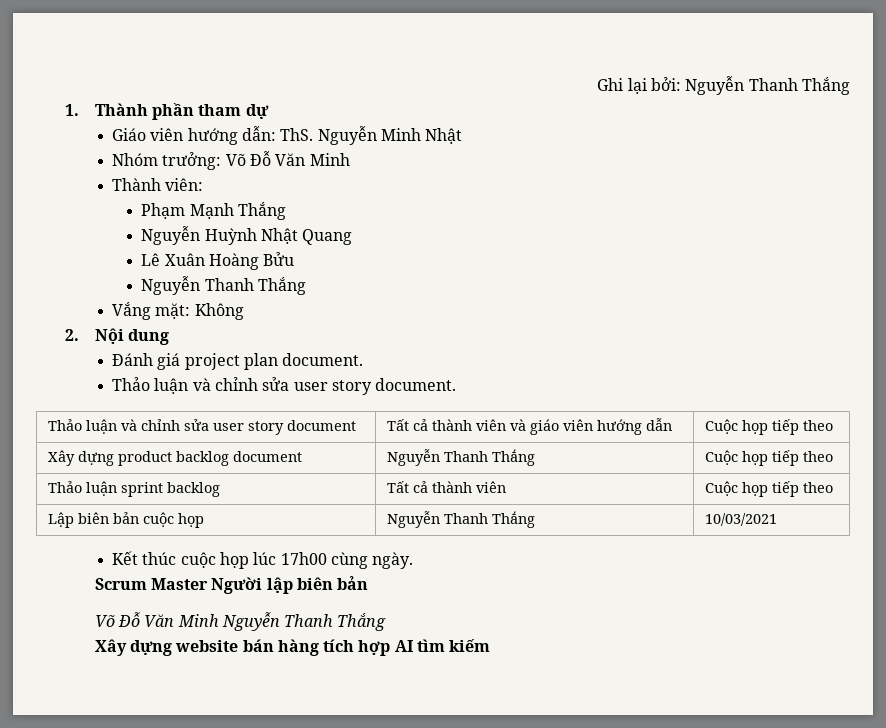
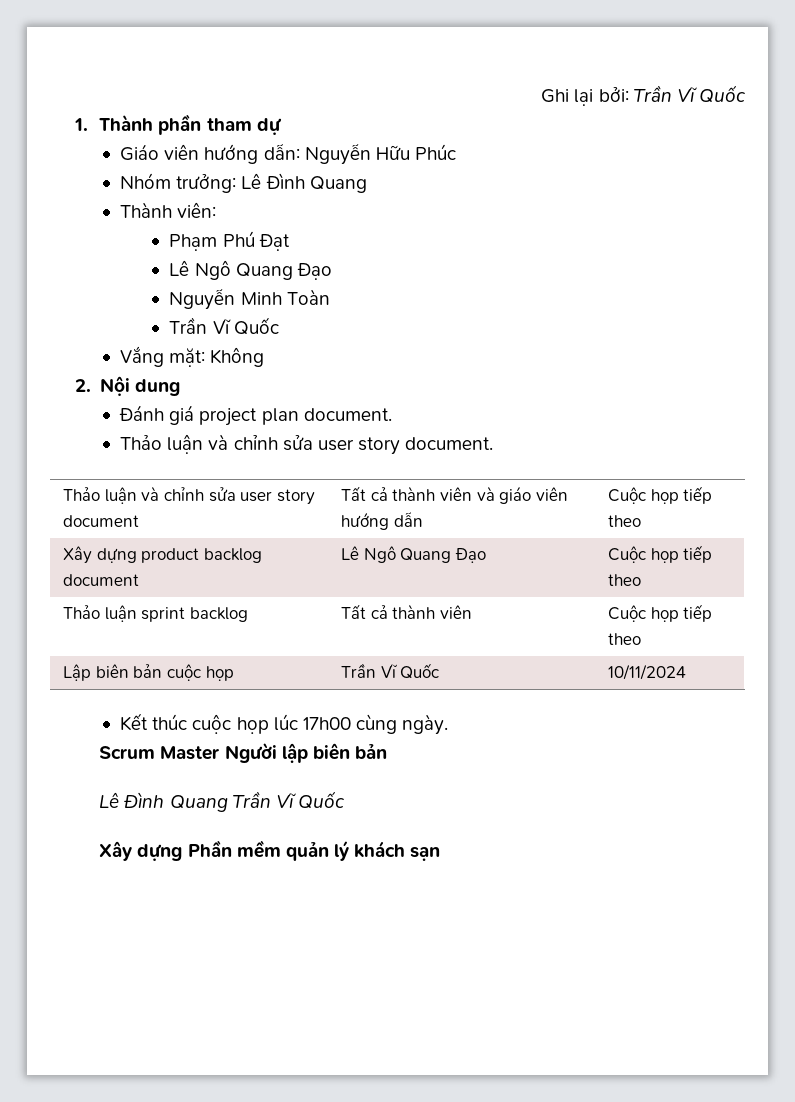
- Ghi lại bởi: Nguyễn Thanh Thắng
+ Ghi lại bởi: Trần Vĩ Quốc
- Giáo viên hướng dẫn: ThS. Nguyễn Minh Nhật
- Nhóm trưởng: Võ Đỗ Văn Minh
+ Giáo viên hướng dẫn: Nguyễn Hữu Phúc
+ Nhóm trưởng: Lê Đình Quang
  Thành viên:
- Phạm Mạnh Thắng
- Nguyễn Huỳnh Nhật Quang
- Lê Xuân Hoàng Bửu
- Nguyễn Thanh Thắng
+ Phạm Phú Đạt
+ Lê Ngô Quang Đạo
+ Nguyễn Minh Toàn
+ Trần Vĩ Quốc
- Xây dựng product backlog document | Nguyễn Thanh Thắng | Cuộc họp tiếp theo
+ Xây dựng product backlog document | Lê Ngô Quang Đạo | Cuộc họp tiếp theo
- Lập biên bản cuộc họp | Nguyễn Thanh Thắng | 10/03/2021
+ Lập biên bản cuộc họp | Trần Vĩ Quốc | 10/11/2024
- Võ Đỗ Văn Minh Nguyễn Thanh Thắng
- Xây dựng website bán hàng tích hợp AI tìm kiếm
+ Lê Đình Quang Trần Vĩ Quốc
+ Xây dựng Phần mềm quản lý khách sạn

